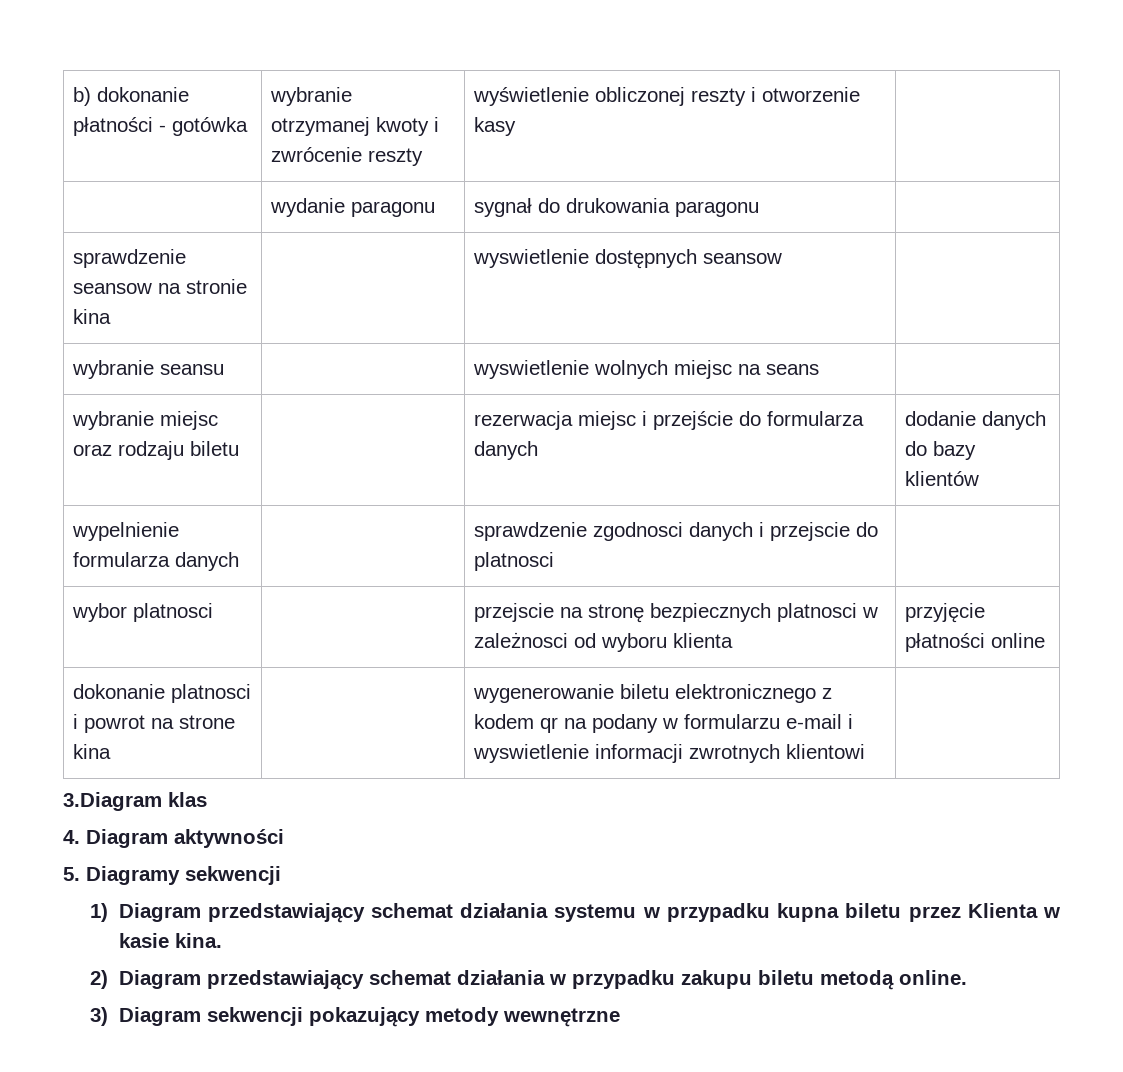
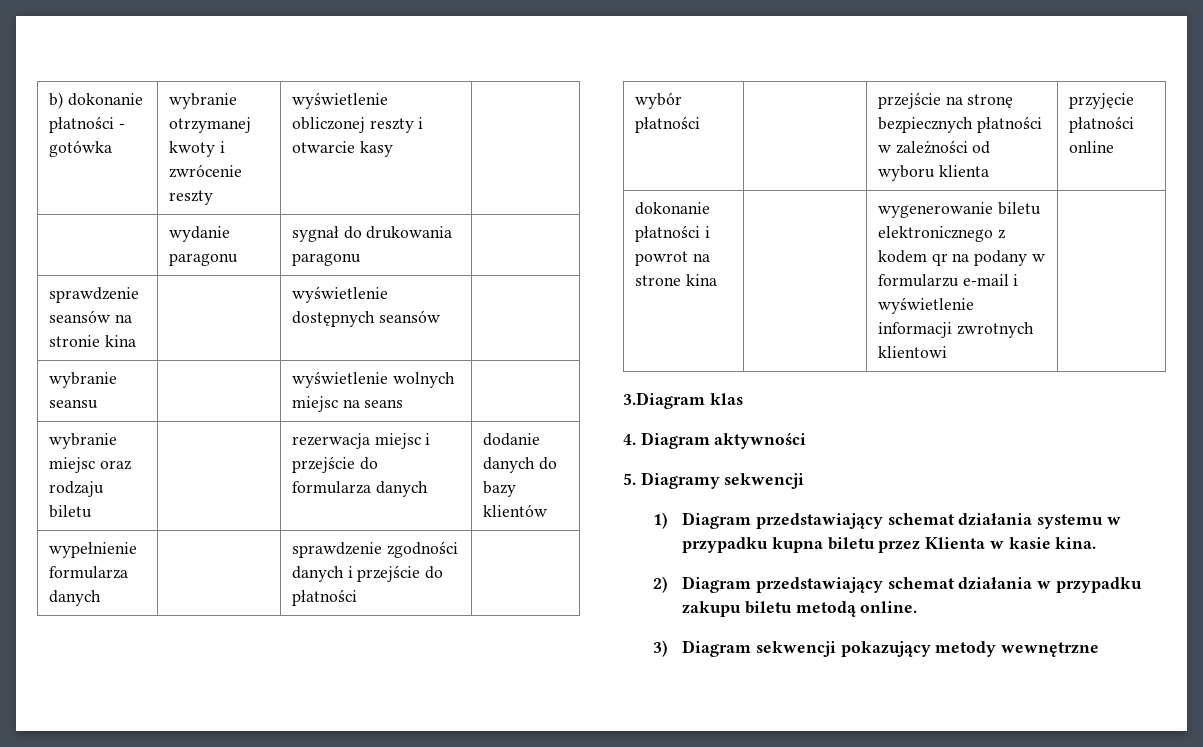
- b) dokonanie płatności - gotówka | wybranie otrzymanej kwoty i zwrócenie reszty | wyświetlenie obliczonej reszty i otworzenie kasy |
+ b) dokonanie płatności - gotówka | wybranie otrzymanej kwoty i zwrócenie reszty | wyświetlenie obliczonej reszty i otwarcie kasy |
- sprawdzenie seansow na stronie kina | | wyswietlenie dostępnych seansow |
+ sprawdzenie seansów na stronie kina | | wyświetlenie dostępnych seansów |
- wybranie seansu | | wyswietlenie wolnych miejsc na seans |
+ wybranie seansu | | wyświetlenie wolnych miejsc na seans |
- wypelnienie formularza danych | | sprawdzenie zgodnosci danych i przejscie do platnosci |
- wybor platnosci | | przejscie na stronę bezpiecznych platnosci w zależnosci od wyboru klienta | przyjęcie płatności online
+ wypełnienie formularza danych | | sprawdzenie zgodności danych i przejście do płatności |
+ wybór płatności | | przejście na stronę bezpiecznych płatności w zależności od wyboru klienta | przyjęcie płatności online
- dokonanie platnosci i powrot na strone kina | | wygenerowanie biletu elektronicznego z kodem qr na podany w formularzu e-mail i wyswietlenie informacji zwrotnych klientowi |
+ dokonanie płatności i powrot na strone kina | | wygenerowanie biletu elektronicznego z kodem qr na podany w formularzu e-mail i wyświetlenie informacji zwrotnych klientowi |

